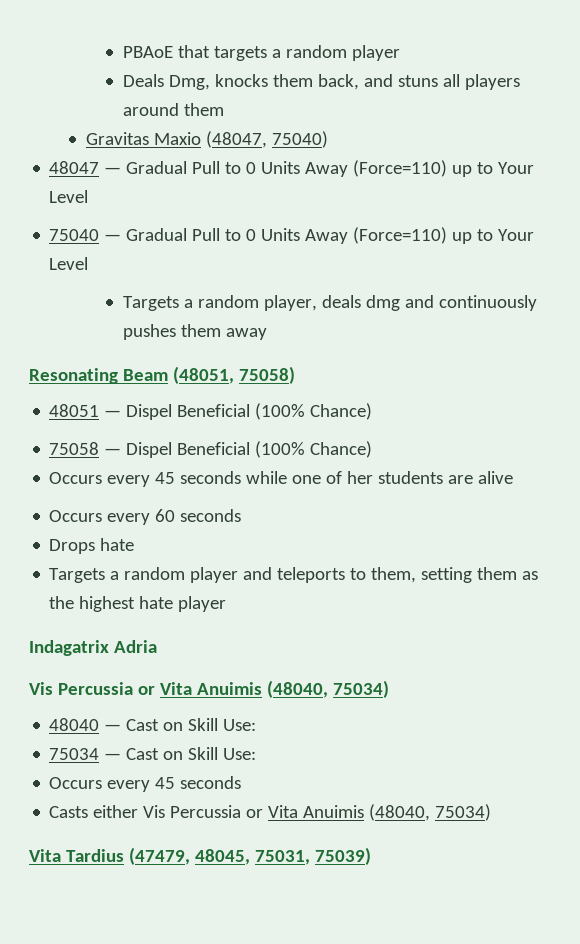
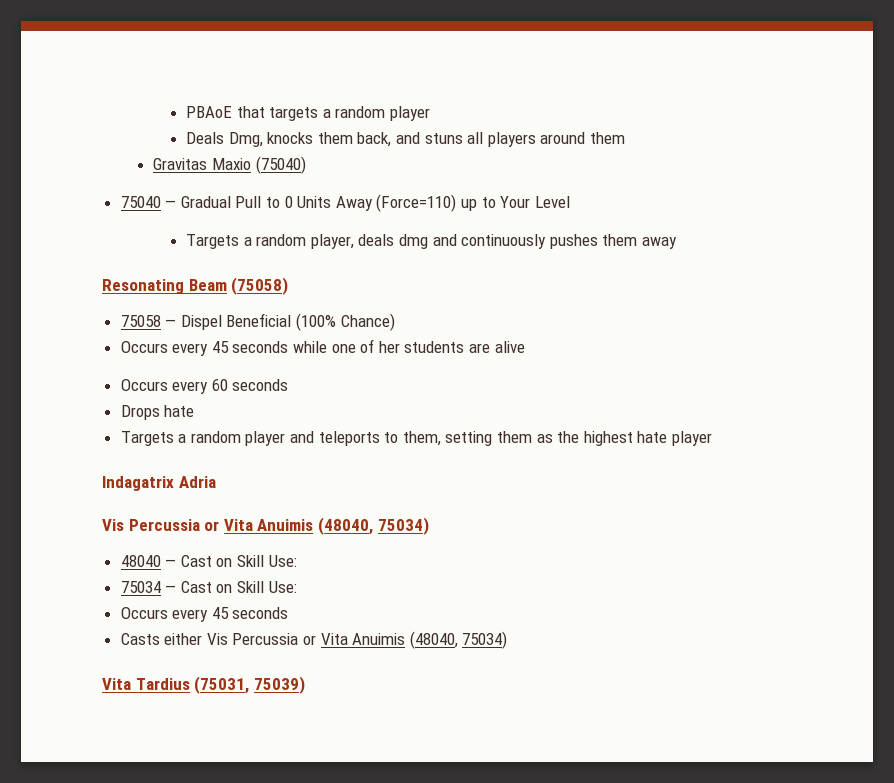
- Gravitas Maxio (48047, 75040)
- 48047 — Gradual Pull to 0 Units Away (Force=110) up to Your Level
+ Gravitas Maxio (75040)
- Resonating Beam (48051, 75058)
- 48051 — Dispel Beneficial (100% Chance)
+ Resonating Beam (75058)
- Vita Tardius (47479, 48045, 75031, 75039)
+ Vita Tardius (75031, 75039)

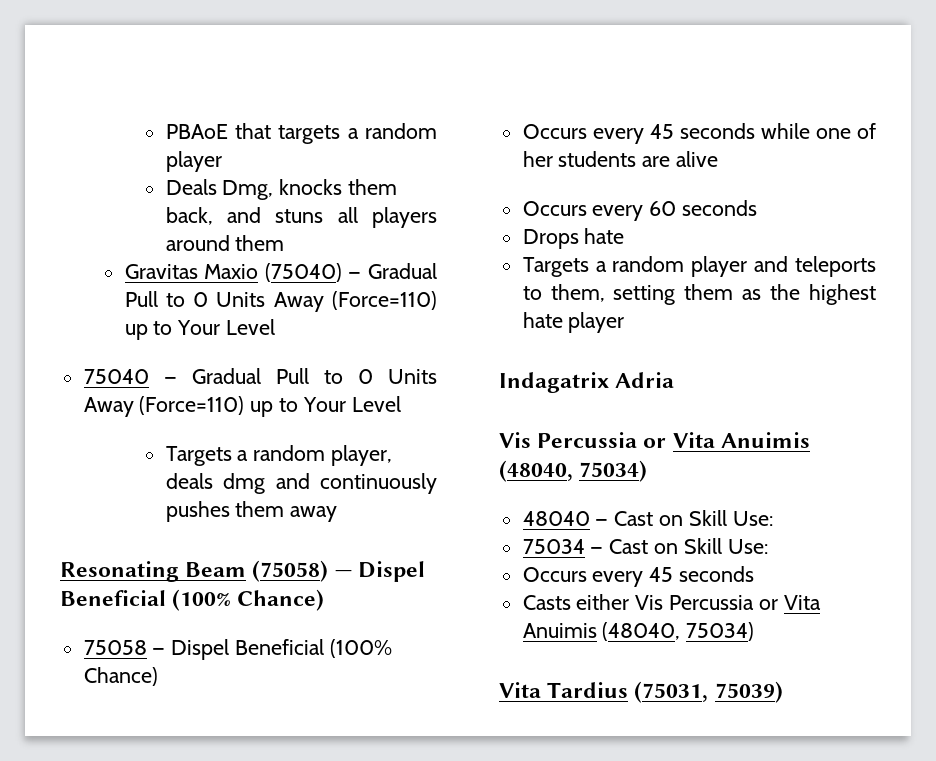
- Gravitas Maxio (75040)
+ Gravitas Maxio (75040) — Gradual Pull to 0 Units Away (Force=110) up to Your Level
- Resonating Beam (75058)
+ Resonating Beam (75058) — Dispel Beneficial (100% Chance)

